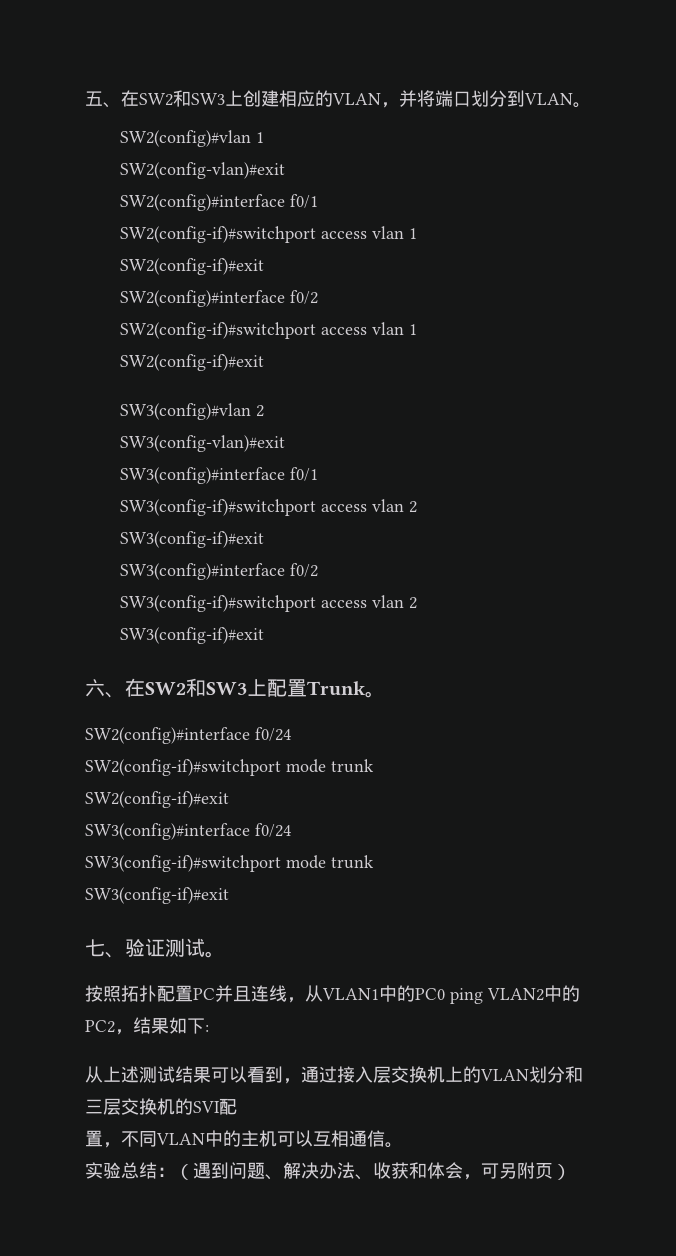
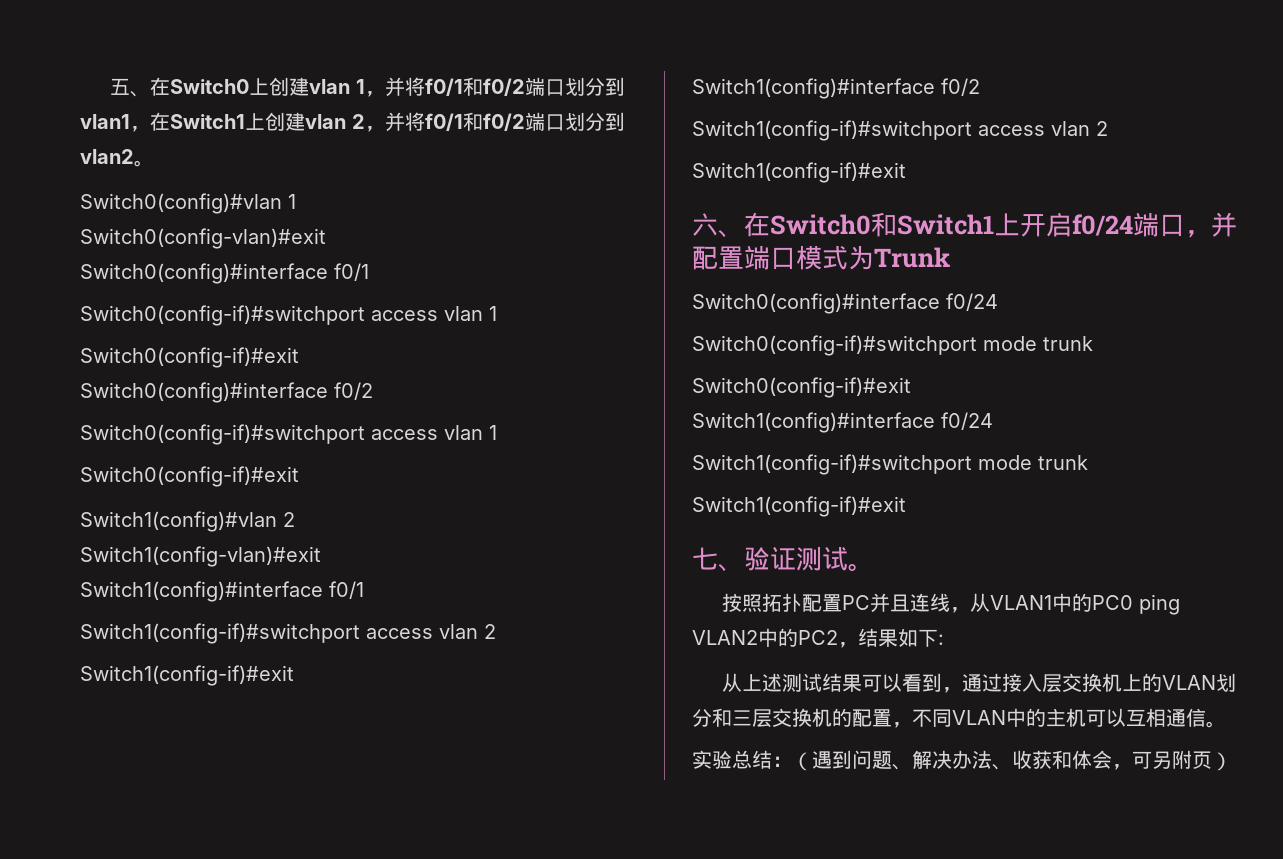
- 五、在SW2和SW3上创建相应的VLAN，并将端口划分到VLAN。
- SW2(config)#vlan 1
- SW2(config-vlan)#exit
- SW2(config)#interface f0/1
- SW2(config-if)#switchport access vlan 1
- SW2(config-if)#exit
- SW2(config)#interface f0/2
- SW2(config-if)#switchport access vlan 1
- SW2(config-if)#exit
- SW3(config)#vlan 2
- SW3(config-vlan)#exit
- SW3(config)#interface f0/1
- SW3(config-if)#switchport access vlan 2
- SW3(config-if)#exit
- SW3(config)#interface f0/2
- SW3(config-if)#switchport access vlan 2
- SW3(config-if)#exit
+ 五、在Switch0上创建vlan 1，并将f0/1和f0/2端口划分到vlan1，在Switch1上创建vlan 2，并将f0/1和f0/2端口划分到vlan2。
+ Switch0(config)#vlan 1
+ Switch0(config-vlan)#exit
+ Switch0(config)#interface f0/1
+ Switch0(config-if)#switchport access vlan 1
+ Switch0(config-if)#exit
+ Switch0(config)#interface f0/2
+ Switch0(config-if)#switchport access vlan 1
+ Switch0(config-if)#exit
+ Switch1(config)#vlan 2
+ Switch1(config-vlan)#exit
+ Switch1(config)#interface f0/1
+ Switch1(config-if)#switchport access vlan 2
+ Switch1(config-if)#exit
+ Switch1(config)#interface f0/2
+ Switch1(config-if)#switchport access vlan 2
+ Switch1(config-if)#exit
- 六、在SW2和SW3上配置Trunk。
- SW2(config)#interface f0/24
- SW2(config-if)#switchport mode trunk
- SW2(config-if)#exit
- SW3(config)#interface f0/24
- SW3(config-if)#switchport mode trunk
- SW3(config-if)#exit
+ 六、在Switch0和Switch1上开启f0/24端口，并配置端口模式为Trunk
+ Switch0(config)#interface f0/24
+ Switch0(config-if)#switchport mode trunk
+ Switch0(config-if)#exit
+ Switch1(config)#interface f0/24
+ Switch1(config-if)#switchport mode trunk
+ Switch1(config-if)#exit
- 从上述测试结果可以看到，通过接入层交换机上的VLAN划分和三层交换机的SVI配
- 置，不同VLAN中的主机可以互相通信。
+ 从上述测试结果可以看到，通过接入层交换机上的VLAN划分和三层交换机的配置，不同VLAN中的主机可以互相通信。

